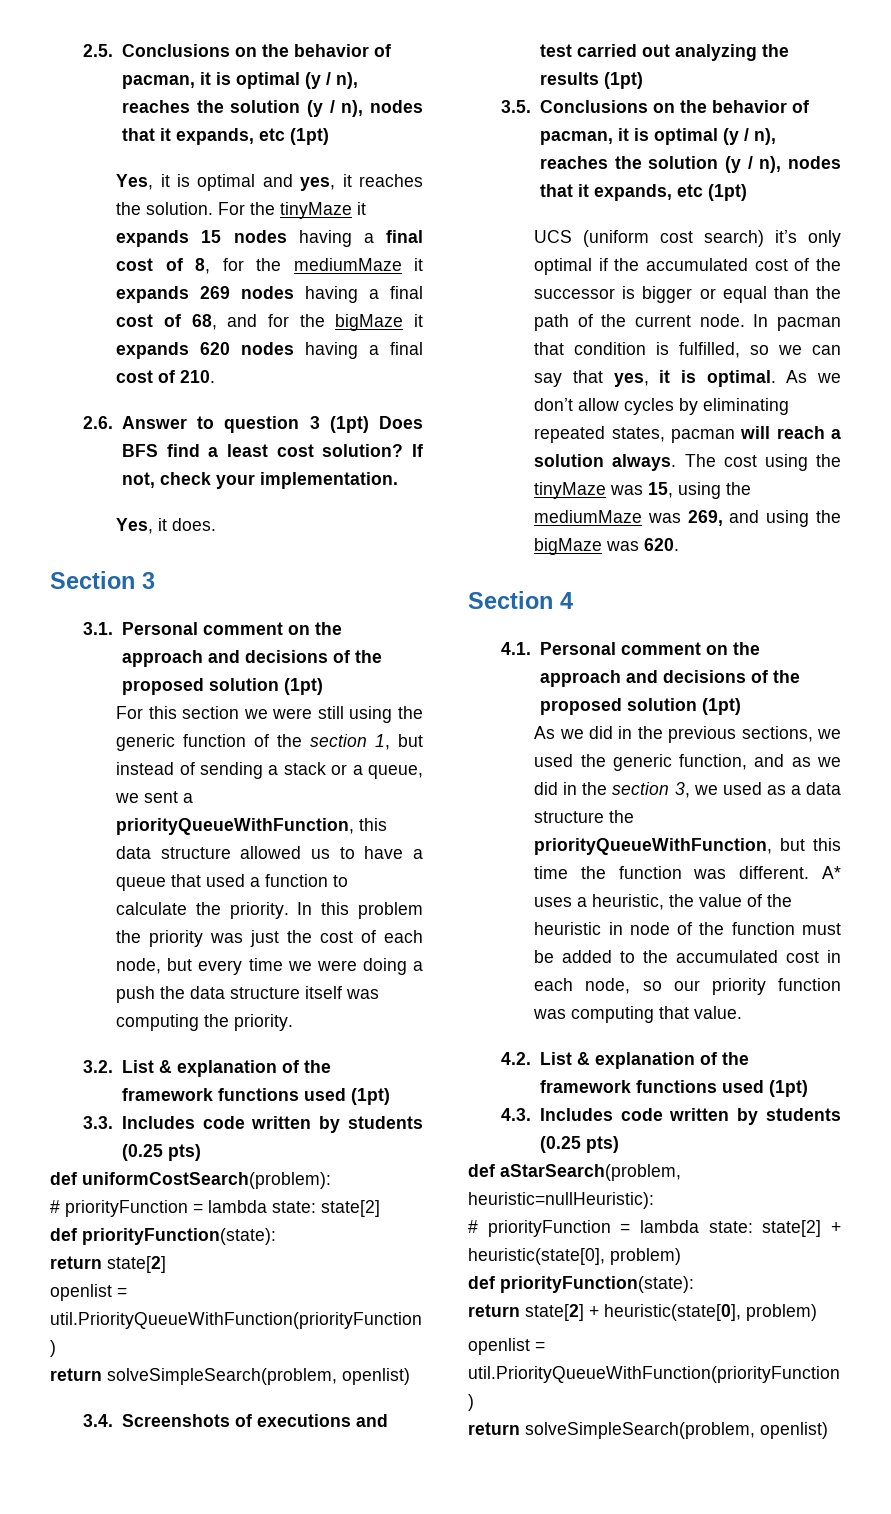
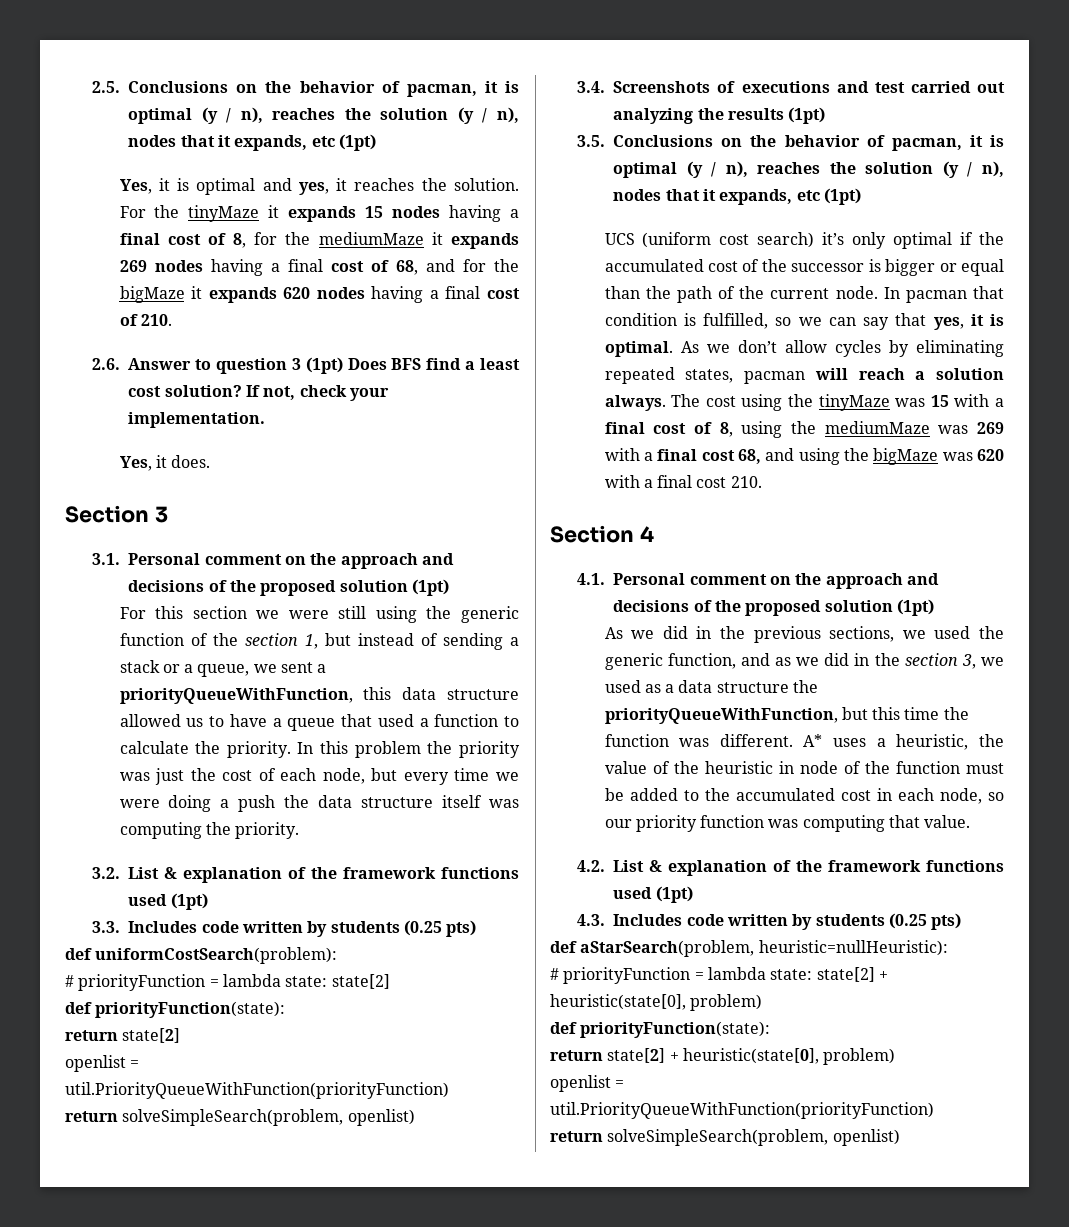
- The cost using the tinyMaze was 15, using the mediumMaze was 269, and using the bigMaze was 620.
+ The cost using the tinyMaze was 15 with a final cost of 8, using the mediumMaze was 269 with a final cost 68, and using the bigMaze was 620 with a final cost 210.

